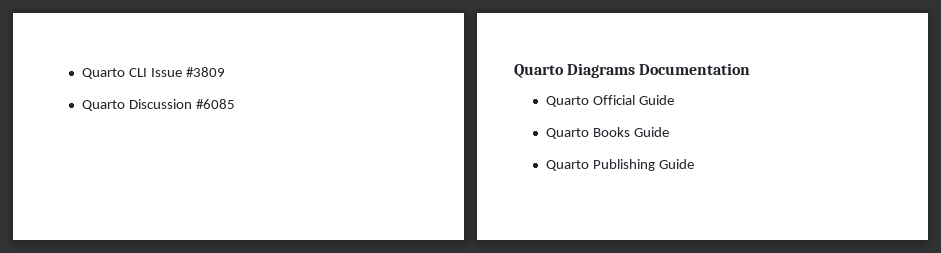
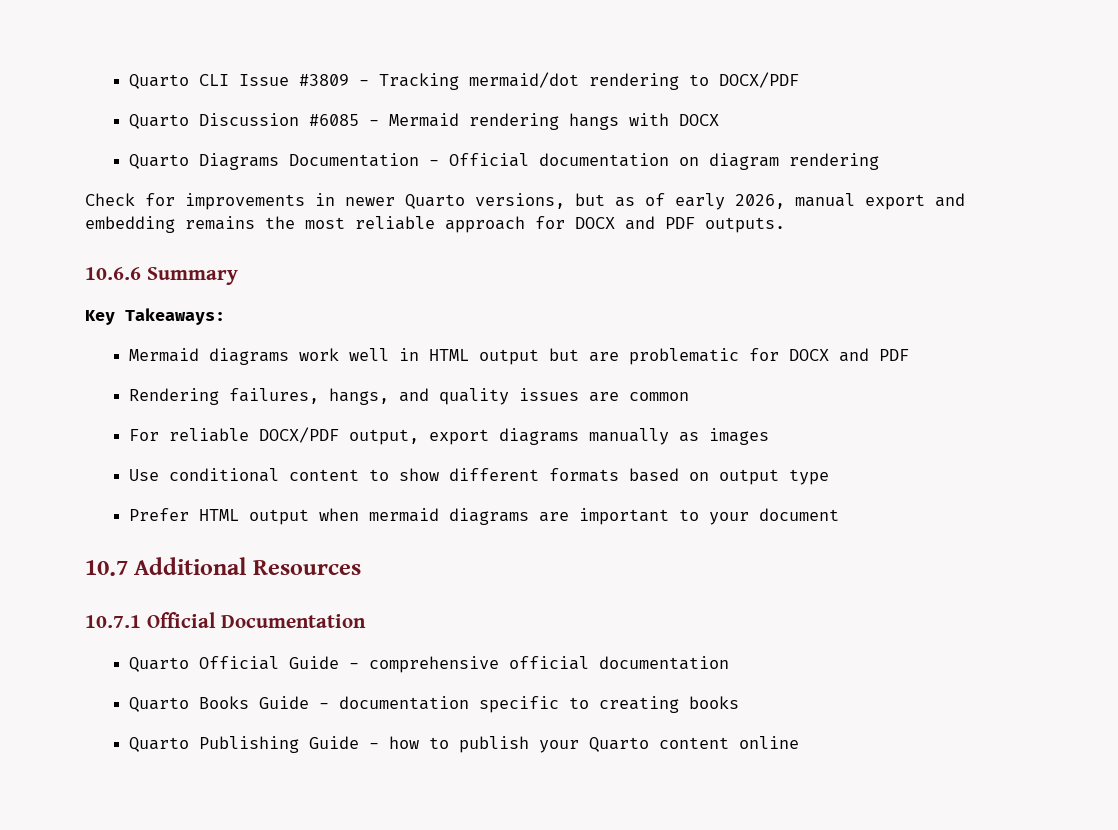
- Quarto CLI Issue #3809
- Quarto Discussion #6085
- Quarto Diagrams Documentation
+ Quarto CLI Issue #3809 - Tracking mermaid/dot rendering to DOCX/PDF
+ Quarto Discussion #6085 - Mermaid rendering hangs with DOCX
+ Quarto Diagrams Documentation - Official documentation on diagram rendering
+ Check for improvements in newer Quarto versions, but as of early 2026, manual export and embedding remains the most reliable approach for DOCX and PDF outputs.
+ 10.6.6 Summary
+ Key Takeaways:
+ Mermaid diagrams work well in HTML output but are problematic for DOCX and PDF
+ Rendering failures, hangs, and quality issues are common
+ For reliable DOCX/PDF output, export diagrams manually as images
+ Use conditional content to show different formats based on output type
+ Prefer HTML output when mermaid diagrams are important to your document
+ 10.7 Additional Resources
+ 10.7.1 Official Documentation
- Quarto Official Guide
+ Quarto Official Guide - comprehensive official documentation
- Quarto Books Guide
- Quarto Publishing Guide
+ Quarto Books Guide - documentation specific to creating books
+ Quarto Publishing Guide - how to publish your Quarto content online

